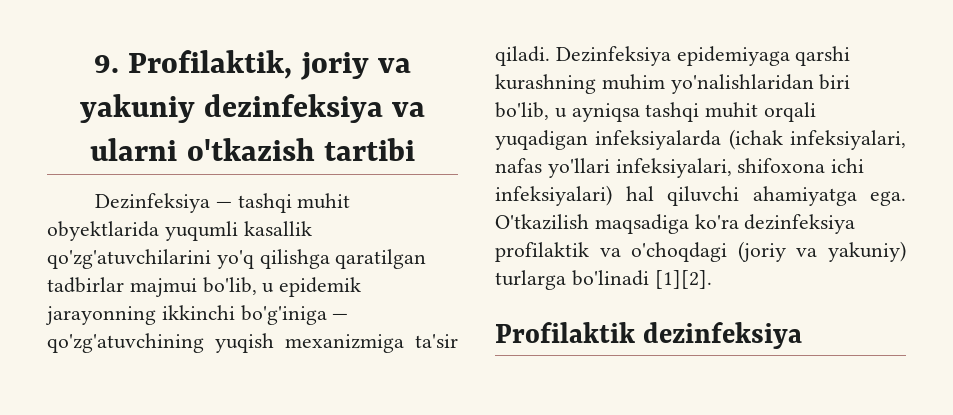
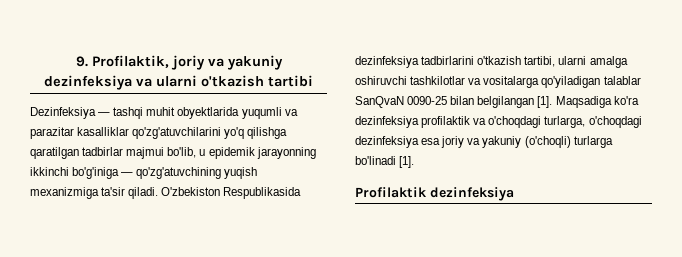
- Dezinfeksiya — tashqi muhit obyektlarida yuqumli kasallik qo'zg'atuvchilarini yo'q qilishga qaratilgan tadbirlar majmui bo'lib, u epidemik jarayonning ikkinchi bo'g'iniga — qo'zg'atuvchining yuqish mexanizmiga ta'sir qiladi.
+ Dezinfeksiya — tashqi muhit obyektlarida yuqumli va parazitar kasalliklar qo'zg'atuvchilarini yo'q qilishga qaratilgan tadbirlar majmui bo'lib, u epidemik jarayonning ikkinchi bo'g'iniga — qo'zg'atuvchining yuqish mexanizmiga ta'sir qiladi.
- Dezinfeksiya epidemiyaga qarshi kurashning muhim yo'nalishlaridan biri bo'lib, u ayniqsa tashqi muhit orqali yuqadigan infeksiyalarda (ichak infeksiyalari, nafas yo'llari infeksiyalari, shifoxona ichi infeksiyalari) hal qiluvchi ahamiyatga ega. O'tkazilish maqsadiga ko'ra dezinfeksiya profilaktik va o'choqdagi (joriy va yakuniy) turlarga bo'linadi [1][2].
+ O'zbekiston Respublikasida dezinfeksiya tadbirlarini o'tkazish tartibi, ularni amalga oshiruvchi tashkilotlar va vositalarga qo'yiladigan talablar SanQvaN 0090-25 bilan belgilangan [1]. Maqsadiga ko'ra dezinfeksiya profilaktik va o'choqdagi turlarga, o'choqdagi dezinfeksiya esa joriy va yakuniy (o'choqli) turlarga bo'linadi [1].

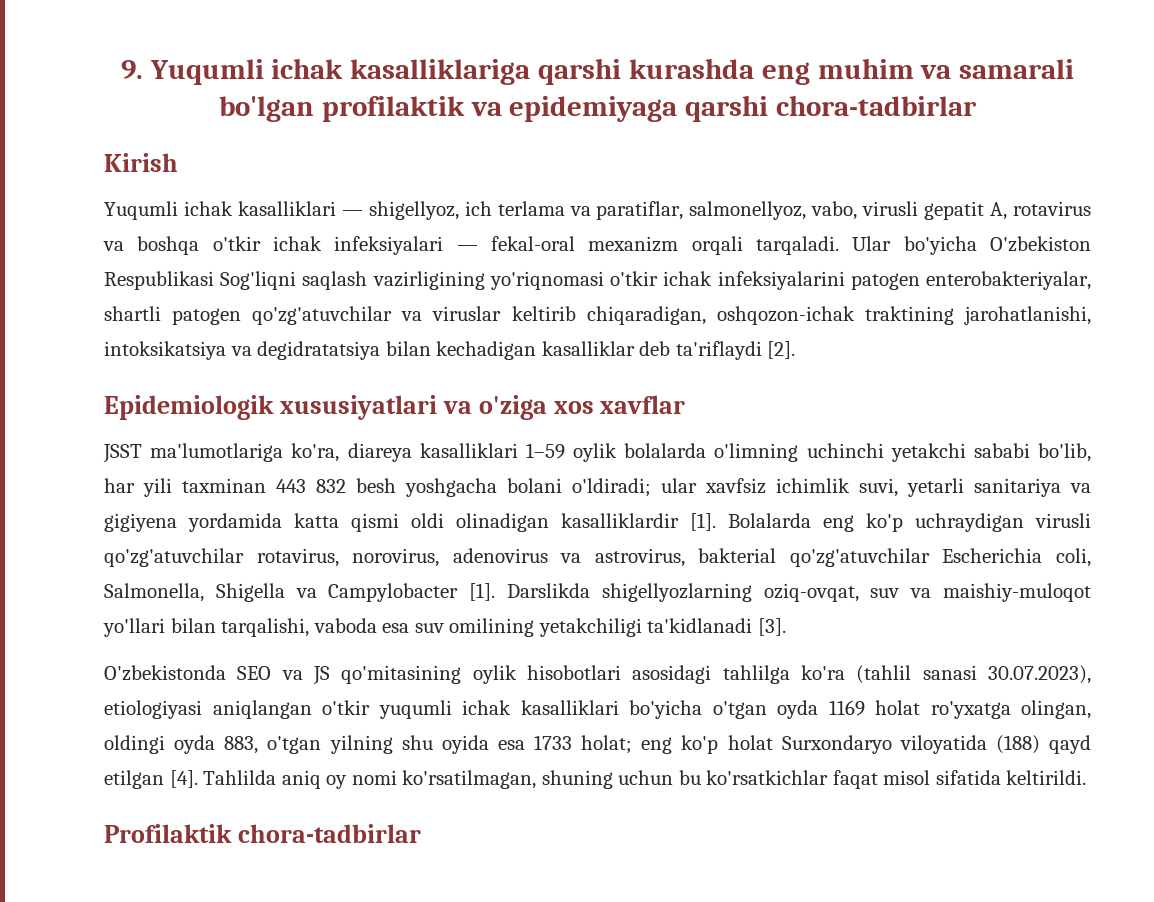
- 9. Profilaktik, joriy va yakuniy dezinfeksiya va ularni o'tkazish tartibi
- Dezinfeksiya — tashqi muhit obyektlarida yuqumli va parazitar kasalliklar qo'zg'atuvchilarini yo'q qilishga qaratilgan tadbirlar majmui bo'lib, u epidemik jarayonning ikkinchi bo'g'iniga — qo'zg'atuvchining yuqish mexanizmiga ta'sir qiladi. O'zbekiston Respublikasida dezinfeksiya tadbirlarini o'tkazish tartibi, ularni amalga oshiruvchi tashkilotlar va vositalarga qo'yiladigan talablar SanQvaN 0090-25 bilan belgilangan [1]. Maqsadiga ko'ra dezinfeksiya profilaktik va o'choqdagi turlarga, o'choqdagi dezinfeksiya esa joriy va yakuniy (o'choqli) turlarga bo'linadi [1].
+ 9. Yuqumli ichak kasalliklariga qarshi kurashda eng muhim va samarali bo'lgan profilaktik va epidemiyaga qarshi chora-tadbirlar
+ Kirish
+ Yuqumli ichak kasalliklari — shigellyoz, ich terlama va paratiflar, salmonellyoz, vabo, virusli gepatit A, rotavirus va boshqa o'tkir ichak infeksiyalari — fekal-oral mexanizm orqali tarqaladi. Ular bo'yicha O'zbekiston Respublikasi Sog'liqni saqlash vazirligining yo'riqnomasi o'tkir ichak infeksiyalarini patogen enterobakteriyalar, shartli patogen qo'zg'atuvchilar va viruslar keltirib chiqaradigan, oshqozon-ichak traktining jarohatlanishi, intoksikatsiya va degidratatsiya bilan kechadigan kasalliklar deb ta'riflaydi [2].
+ Epidemiologik xususiyatlari va o'ziga xos xavflar
+ JSST ma'lumotlariga ko'ra, diareya kasalliklari 1–59 oylik bolalarda o'limning uchinchi yetakchi sababi bo'lib, har yili taxminan 443 832 besh yoshgacha bolani o'ldiradi; ular xavfsiz ichimlik suvi, yetarli sanitariya va gigiyena yordamida katta qismi oldi olinadigan kasalliklardir [1]. Bolalarda eng ko'p uchraydigan virusli qo'zg'atuvchilar rotavirus, norovirus, adenovirus va astrovirus, bakterial qo'zg'atuvchilar Escherichia coli, Salmonella, Shigella va Campylobacter [1]. Darslikda shigellyozlarning oziq-ovqat, suv va maishiy-muloqot yo'llari bilan tarqalishi, vaboda esa suv omilining yetakchiligi ta'kidlanadi [3].
+ O'zbekistonda SEO va JS qo'mitasining oylik hisobotlari asosidagi tahlilga ko'ra (tahlil sanasi 30.07.2023), etiologiyasi aniqlangan o'tkir yuqumli ichak kasalliklari bo'yicha o'tgan oyda 1169 holat ro'yxatga olingan, oldingi oyda 883, o'tgan yilning shu oyida esa 1733 holat; eng ko'p holat Surxondaryo viloyatida (188) qayd etilgan [4]. Tahlilda aniq oy nomi ko'rsatilmagan, shuning uchun bu ko'rsatkichlar faqat misol sifatida keltirildi.
- Profilaktik dezinfeksiya
+ Profilaktik chora-tadbirlar

